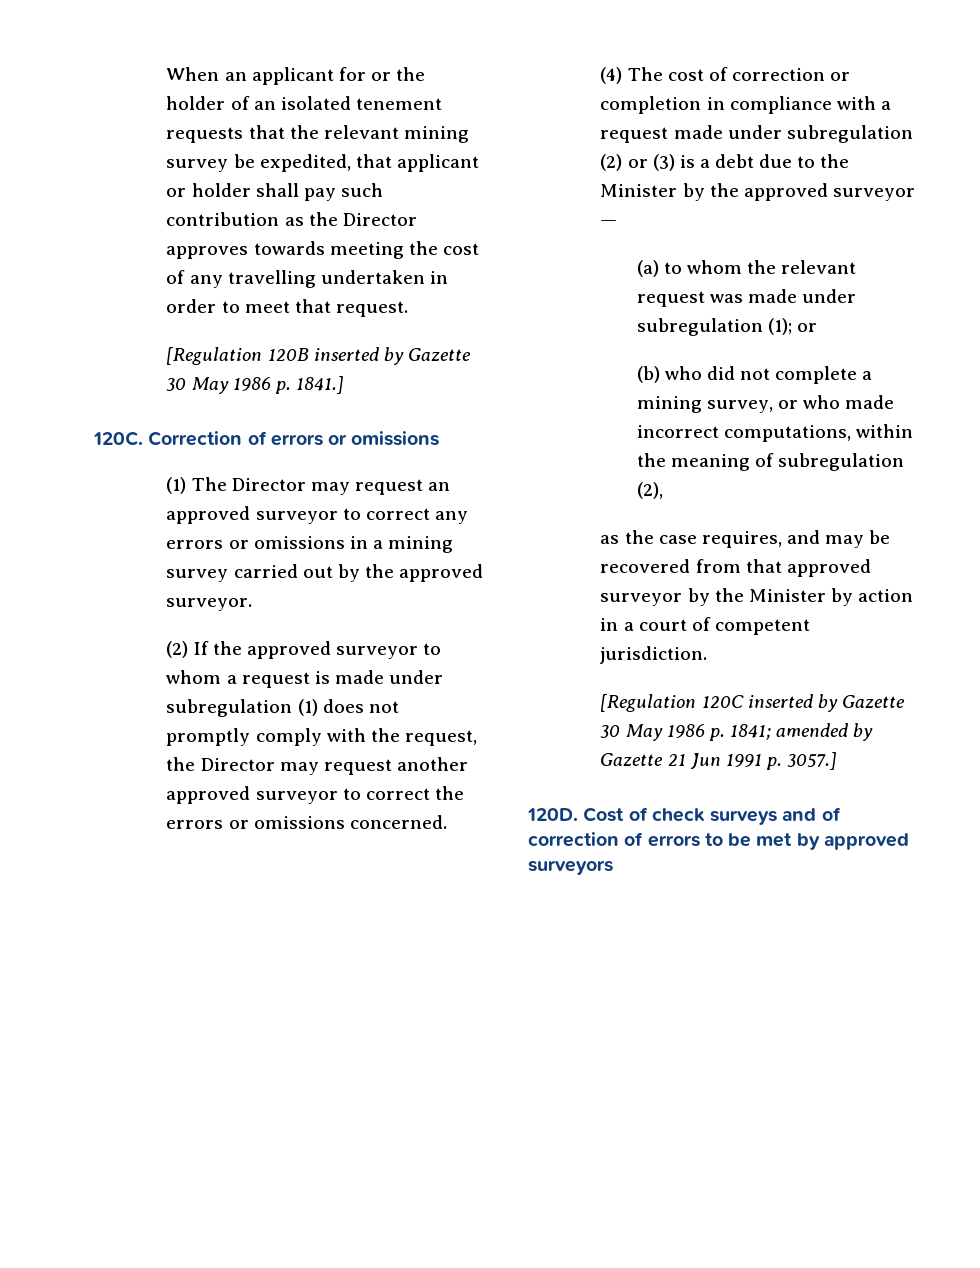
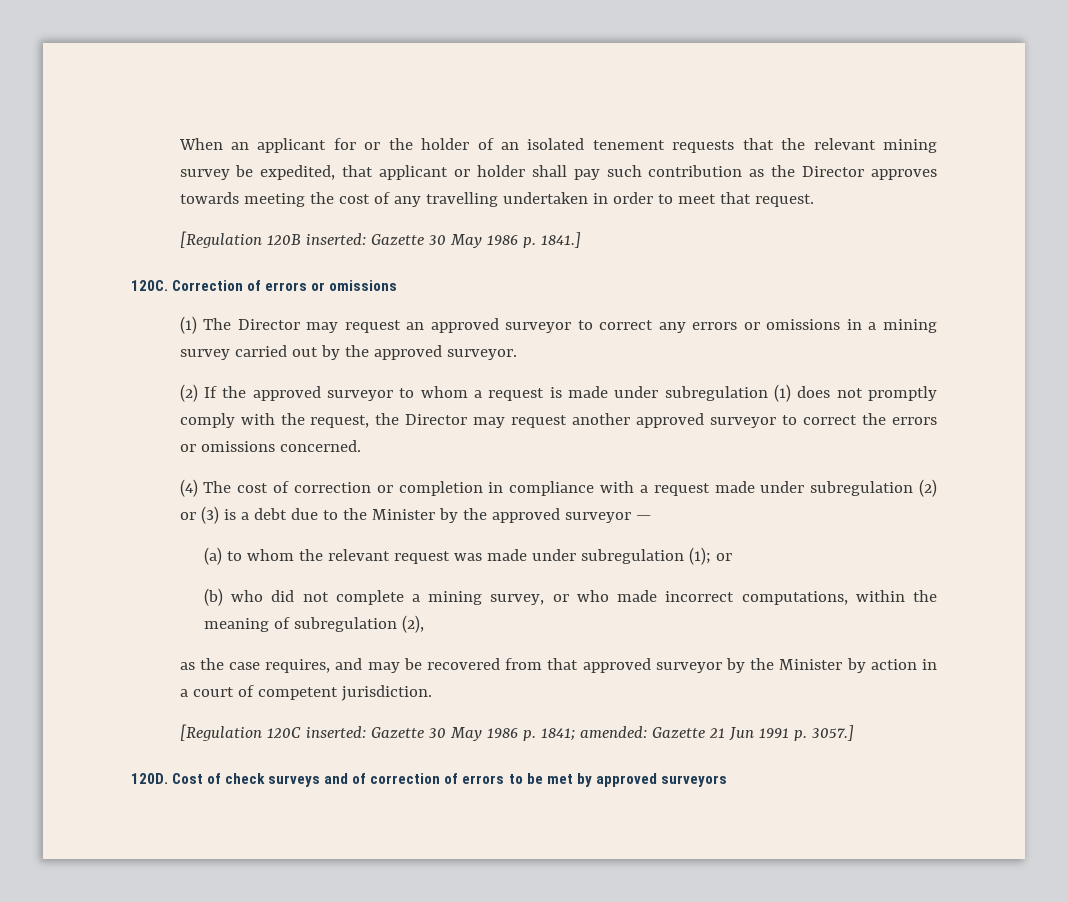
- [Regulation 120B inserted by Gazette 30 May 1986 p. 1841.]
+ [Regulation 120B inserted: Gazette 30 May 1986 p. 1841.]
- [Regulation 120C inserted by Gazette 30 May 1986 p. 1841; amended by Gazette 21 Jun 1991 p. 3057.]
+ [Regulation 120C inserted: Gazette 30 May 1986 p. 1841; amended: Gazette 21 Jun 1991 p. 3057.]

